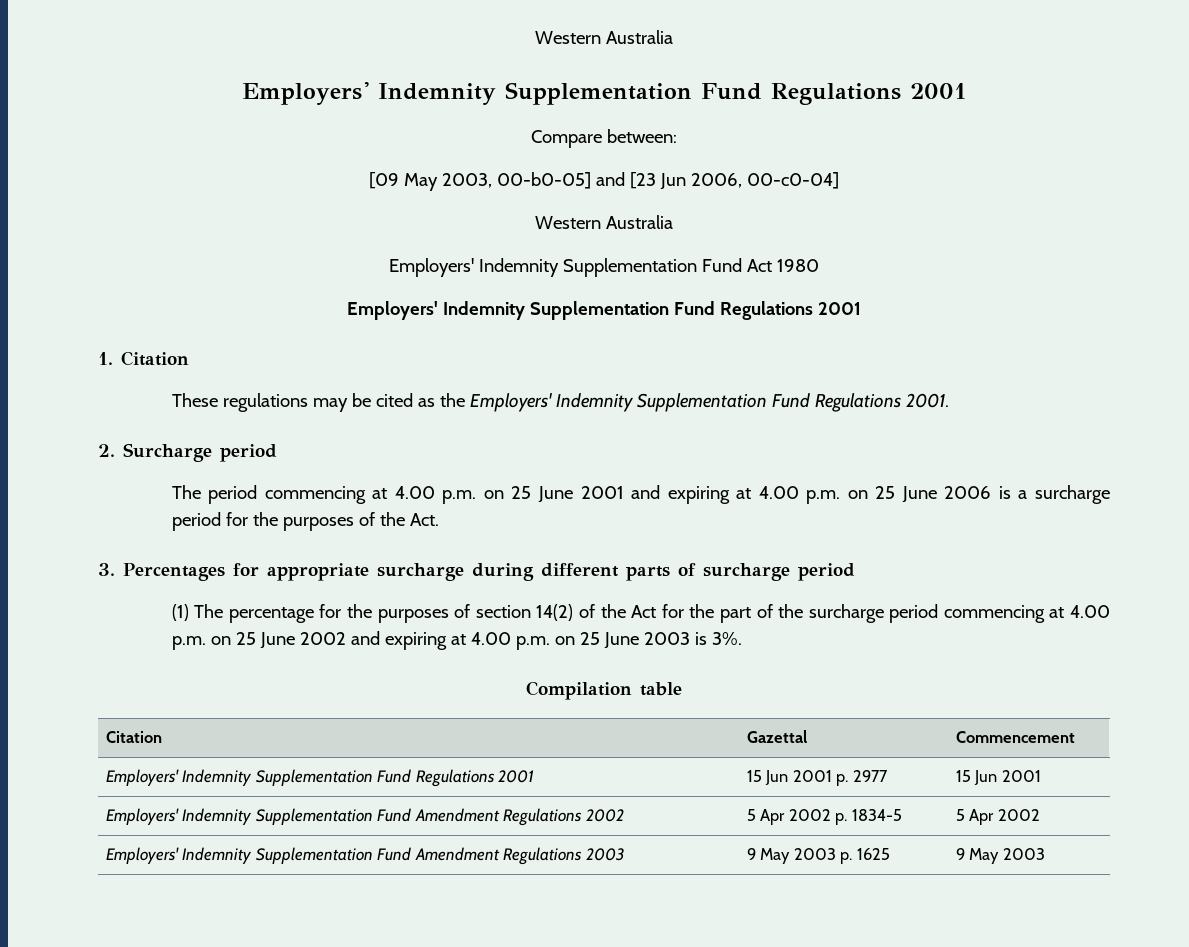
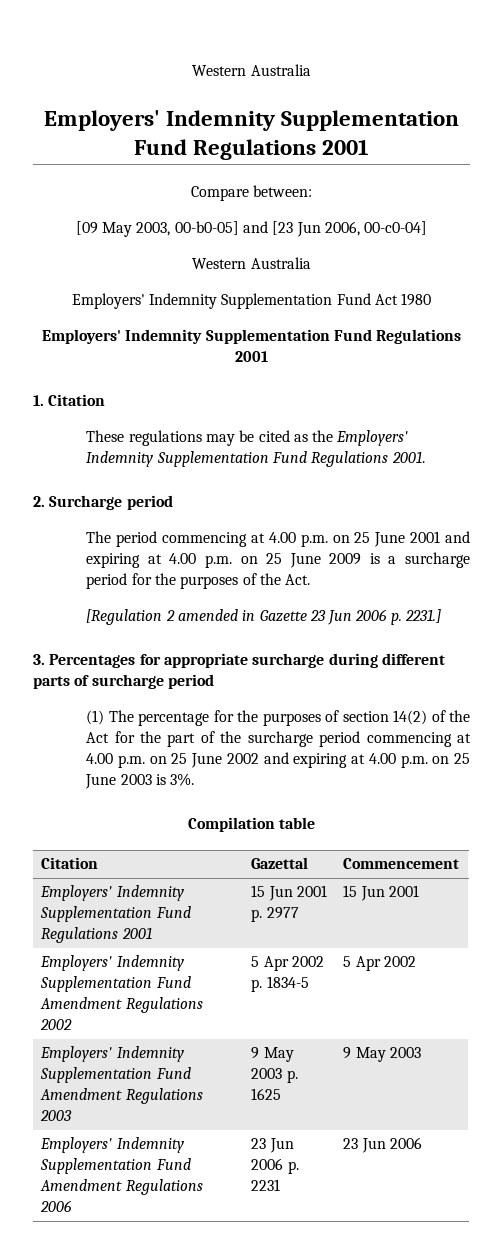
- The period commencing at 4.00 p.m. on 25 June 2001 and expiring at 4.00 p.m. on 25 June 2006 is a surcharge period for the purposes of the Act.
+ The period commencing at 4.00 p.m. on 25 June 2001 and expiring at 4.00 p.m. on 25 June 2009 is a surcharge period for the purposes of the Act.
+ [Regulation 2 amended in Gazette 23 Jun 2006 p. 2231.]
+ Employers' Indemnity Supplementation Fund Amendment Regulations 2006 | 23 Jun 2006 p. 2231 | 23 Jun 2006

